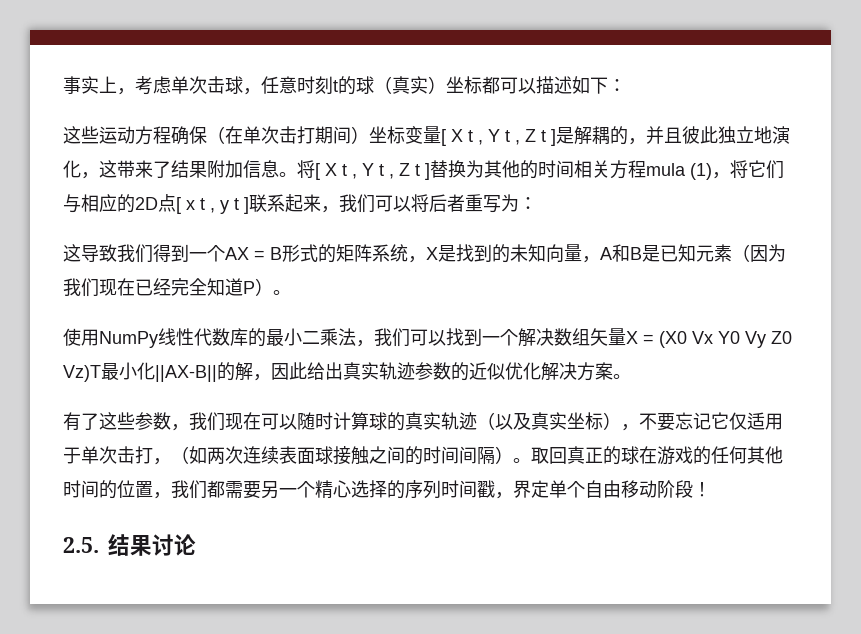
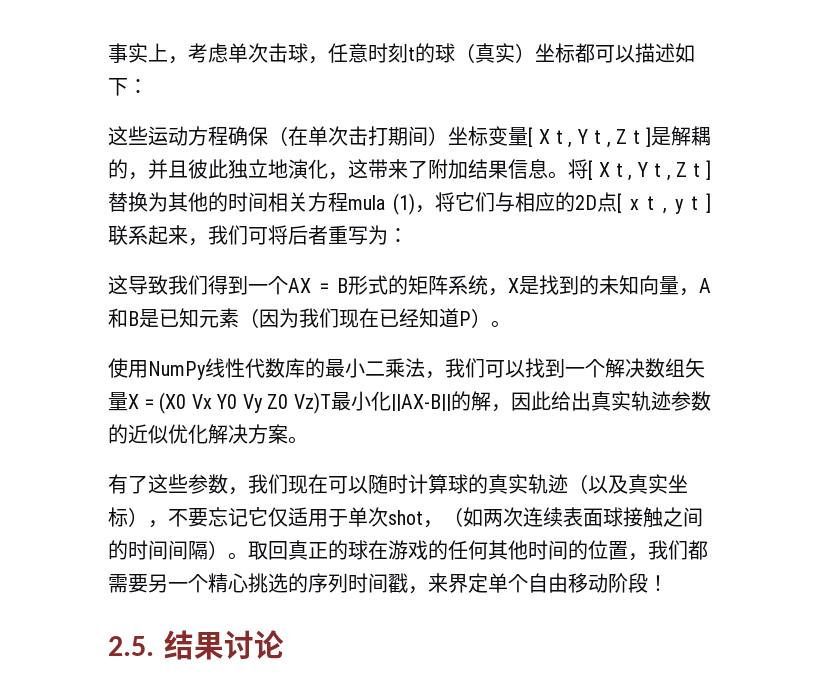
- 这些运动⽅程确保（在单次击打期间）坐标变量[ X t , Y t , Z t ]是解耦的，并且彼此独立地演化，这带来了结果附加信息。
+ 这些运动⽅程确保（在单次击打期间）坐标变量[ X t , Y t , Z t ]是解耦的，并且彼此独立地演化，这带来了附加结果信息。
- 将[ X t , Y t , Z t ]替换为其他的时间相关方程mula (1)，将它们与相应的2D点[ x t , y t ]联系起来，我们可以将后者重写为：
+ 将[ X t , Y t , Z t ]替换为其他的时间相关方程mula (1)，将它们与相应的2D点[ x t , y t ]联系起来，我们可将后者重写为：
- 这导致我们得到⼀个AX = B形式的矩阵系统，X是找到的未知向量，A和B是已知元素（因为我们现在已经完全知道P）。
+ 这导致我们得到⼀个AX = B形式的矩阵系统，X是找到的未知向量，A和B是已知元素（因为我们现在已经知道P）。
- 有了这些参数，我们现在可以随时计算球的真实轨迹（以及真实坐标），不要忘记它仅适⽤于单次击打，（如两次连续表面球接触之间的时间间隔）。
+ 有了这些参数，我们现在可以随时计算球的真实轨迹（以及真实坐标），不要忘记它仅适⽤于单次shot，（如两次连续表面球接触之间的时间间隔）。
- 取回真正的球在游戏的任何其他时间的位置，我们都需要另一个精心选择的序列时间戳，界定单个⾃由移动阶段！
+ 取回真正的球在游戏的任何其他时间的位置，我们都需要另一个精心挑选的序列时间戳，来界定单个⾃由移动阶段！

